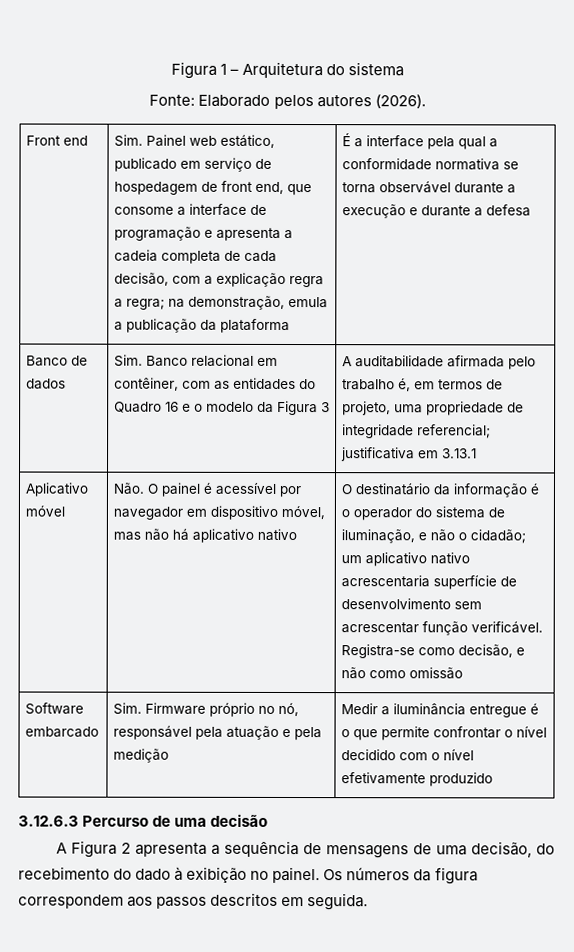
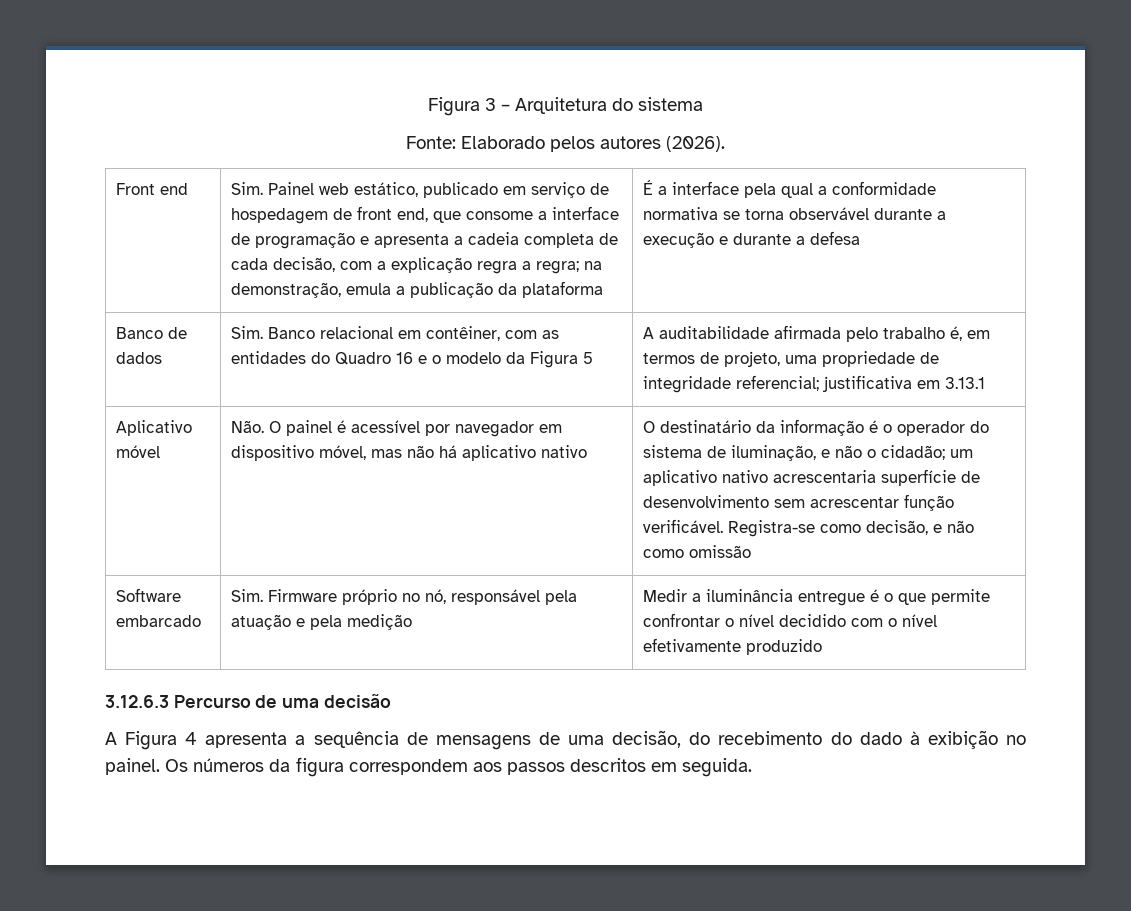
- Figura 1 – Arquitetura do sistema
+ Figura 3 – Arquitetura do sistema
- Banco de dados | Sim. Banco relacional em contêiner, com as entidades do Quadro 16 e o modelo da Figura 3 | A auditabilidade afirmada pelo trabalho é, em termos de projeto, uma propriedade de integridade referencial; justificativa em 3.13.1
+ Banco de dados | Sim. Banco relacional em contêiner, com as entidades do Quadro 16 e o modelo da Figura 5 | A auditabilidade afirmada pelo trabalho é, em termos de projeto, uma propriedade de integridade referencial; justificativa em 3.13.1
- A Figura 2 apresenta a sequência de mensagens de uma decisão, do recebimento do dado à exibição no painel.
+ A Figura 4 apresenta a sequência de mensagens de uma decisão, do recebimento do dado à exibição no painel.

